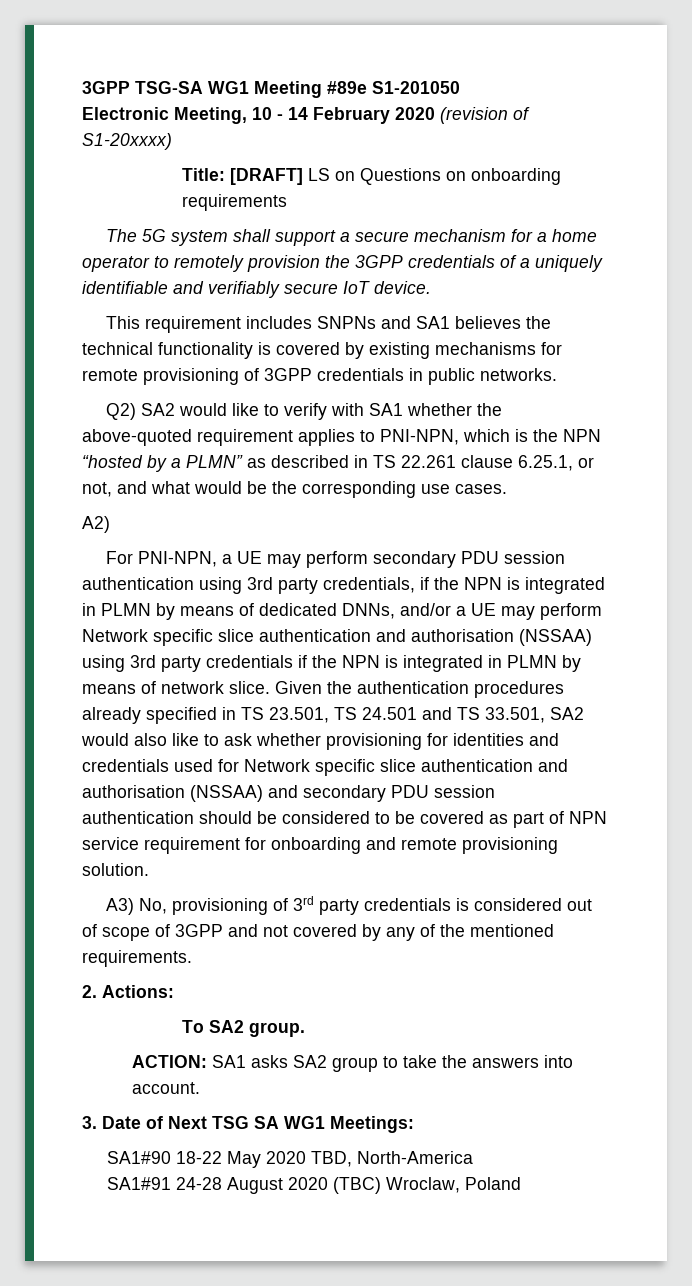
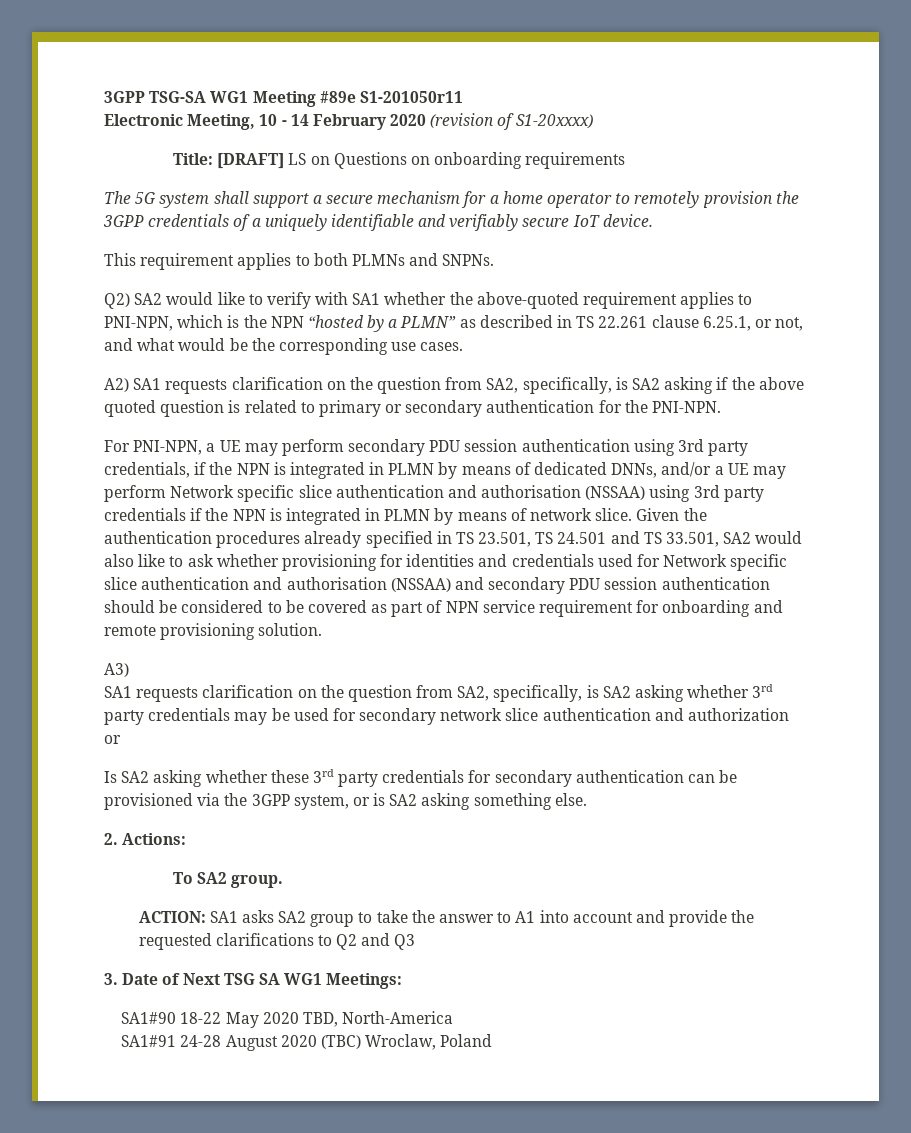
- 3GPP TSG-SA WG1 Meeting #89e S1-201050
+ 3GPP TSG-SA WG1 Meeting #89e S1-201050r11
- This requirement includes SNPNs and SA1 believes the technical functionality is covered by existing mechanisms for remote provisioning of 3GPP credentials in public networks.
+ This requirement applies to both PLMNs and SNPNs.
- A2)
+ A2) SA1 requests clarification on the question from SA2, specifically, is SA2 asking if the above quoted question is related to primary or secondary authentication for the PNI-NPN.
- A3) No, provisioning of 3rd party credentials is considered out of scope of 3GPP and not covered by any of the mentioned requirements.
+ A3)
+ SA1 requests clarification on the question from SA2, specifically, is SA2 asking whether 3rd party credentials may be used for secondary network slice authentication and authorization or
+ Is SA2 asking whether these 3rd party credentials for secondary authentication can be provisioned via the 3GPP system, or is SA2 asking something else.
- ACTION: SA1 asks SA2 group to take the answers into account.
+ ACTION: SA1 asks SA2 group to take the answer to A1 into account and provide the requested clarifications to Q2 and Q3

